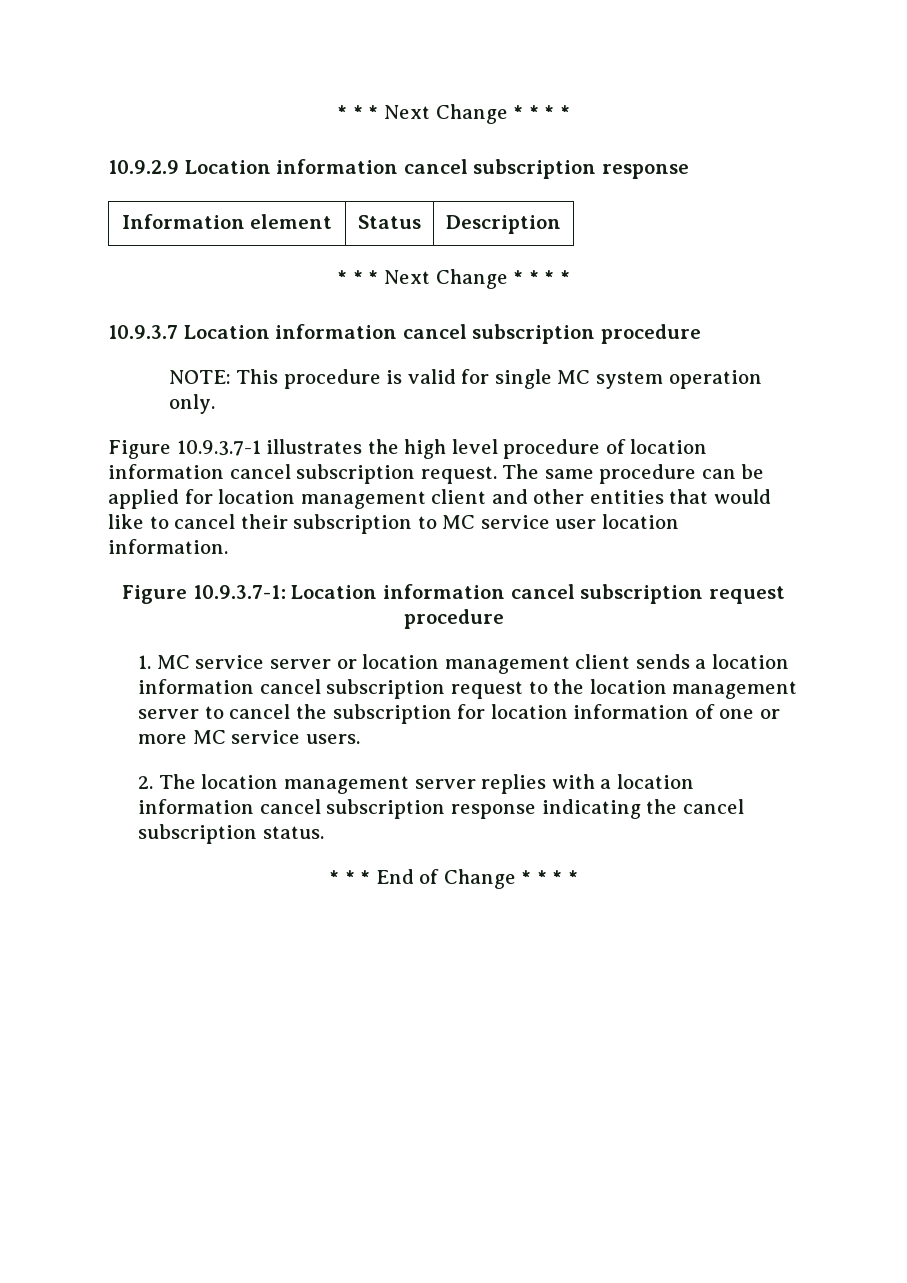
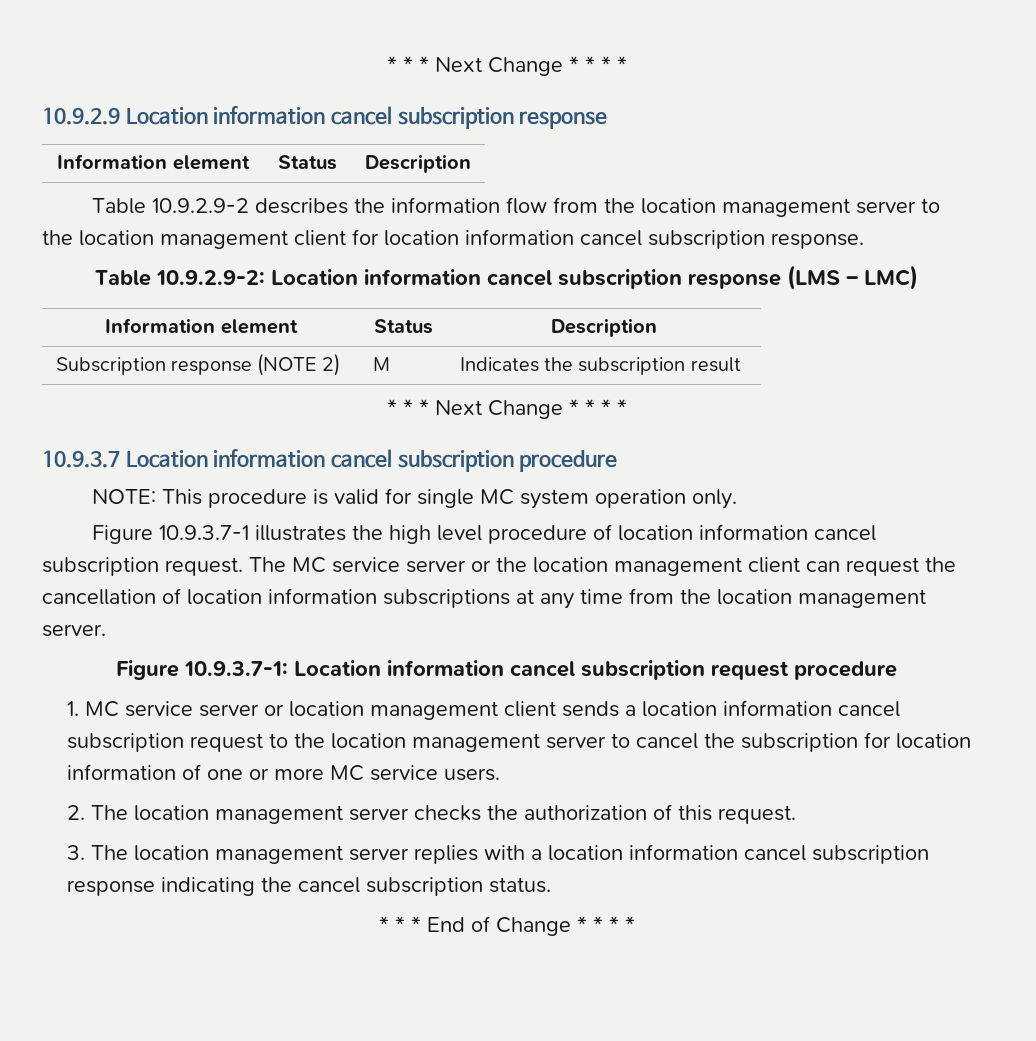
+ Table 10.9.2.9-2 describes the information flow from the location management server to the location management client for location information cancel subscription response.
+ Table 10.9.2.9-2: Location information cancel subscription response (LMS – LMC)
+ Information element | Status | Description
+ Subscription response (NOTE 2) | M | Indicates the subscription result
- The same procedure can be applied for location management client and other entities that would like to cancel their subscription to MC service user location information.
+ The MC service server or the location management client can request the cancellation of location information subscriptions at any time from the location management server.
- 2. The location management server replies with a location information cancel subscription response indicating the cancel subscription status.
+ 2. The location management server checks the authorization of this request.
+ 3. The location management server replies with a location information cancel subscription response indicating the cancel subscription status.

